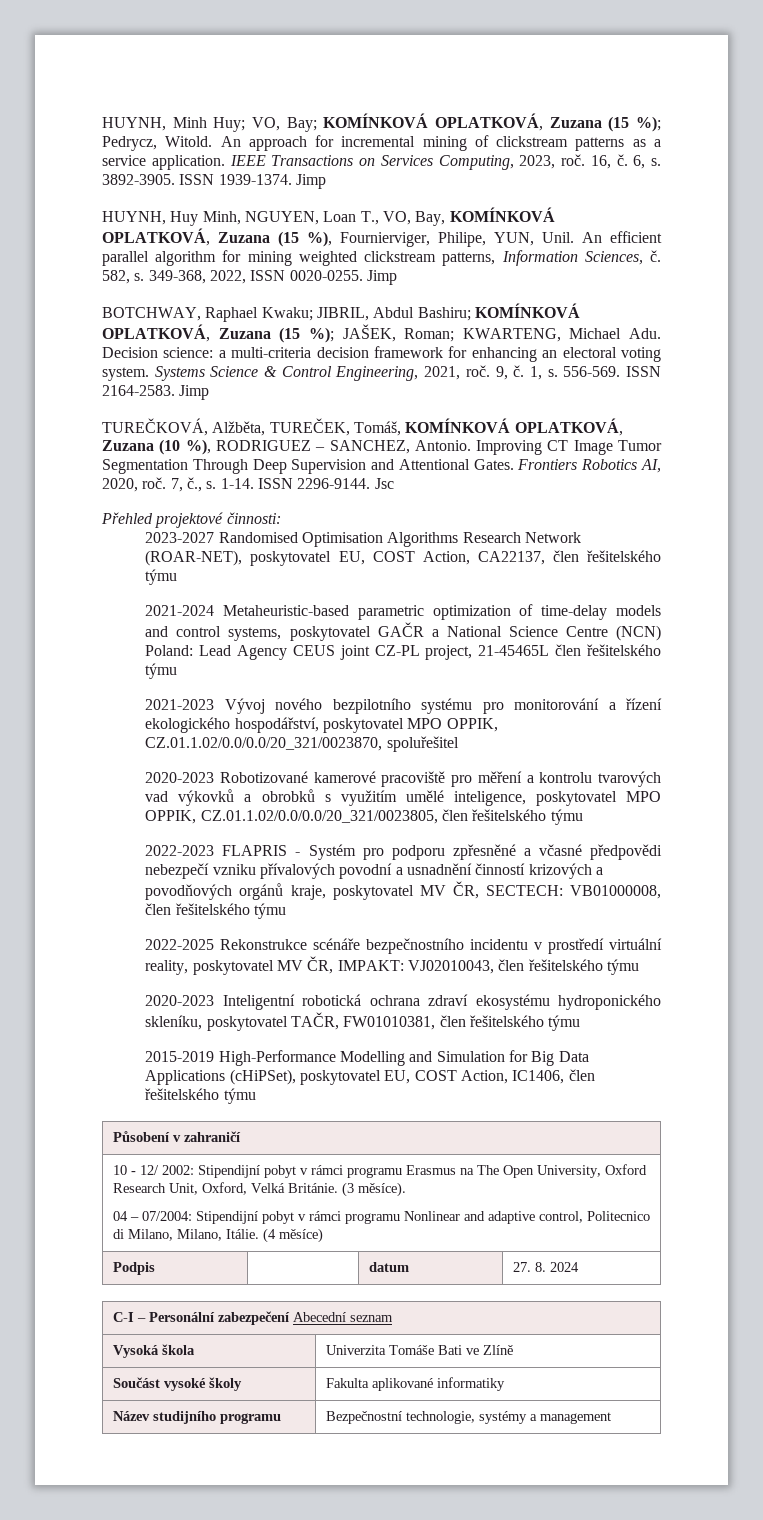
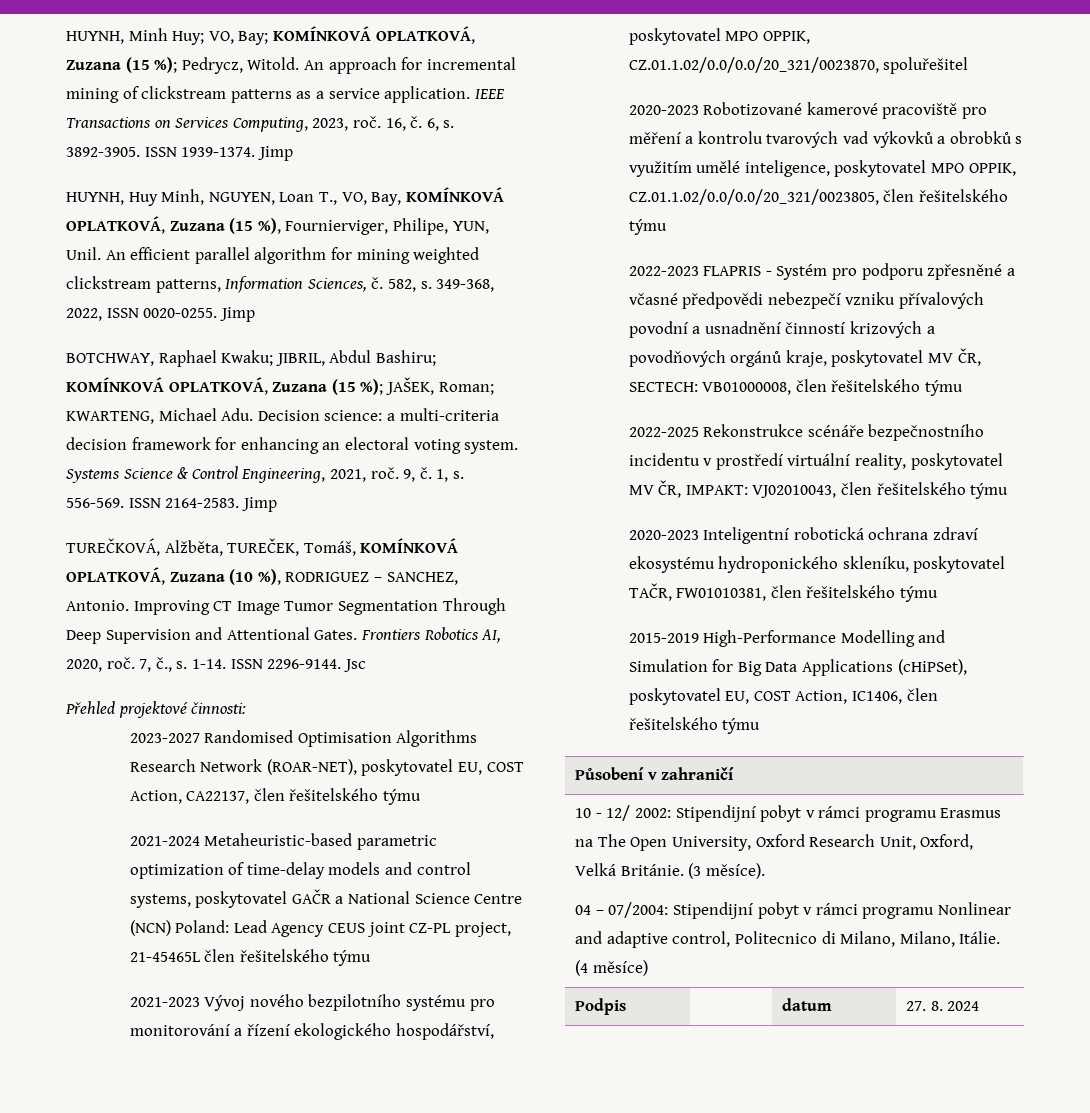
- C-I – Personální zabezpečení Abecední seznam
- Vysoká škola | Univerzita Tomáše Bati ve Zlíně
- Součást vysoké školy | Fakulta aplikované informatiky
- Název studijního programu | Bezpečnostní technologie, systémy a management

